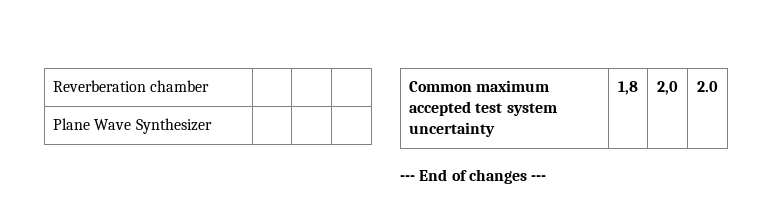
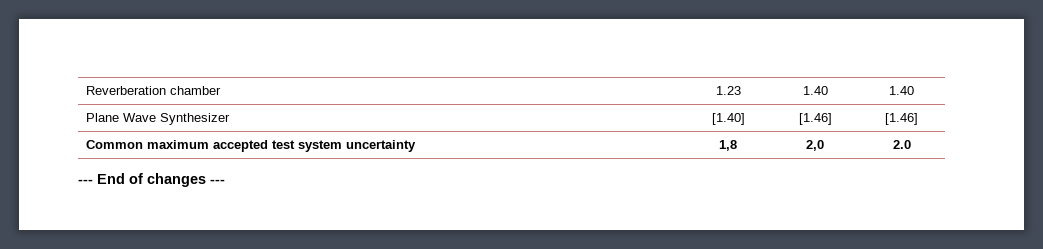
- Reverberation chamber | | |
+ Reverberation chamber | 1.23 | 1.40 | 1.40
- Plane Wave Synthesizer | | |
+ Plane Wave Synthesizer | [1.40] | [1.46] | [1.46]

